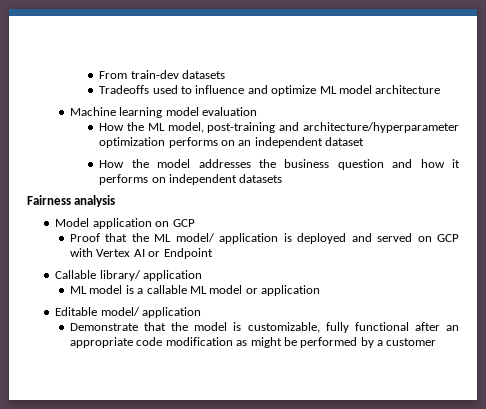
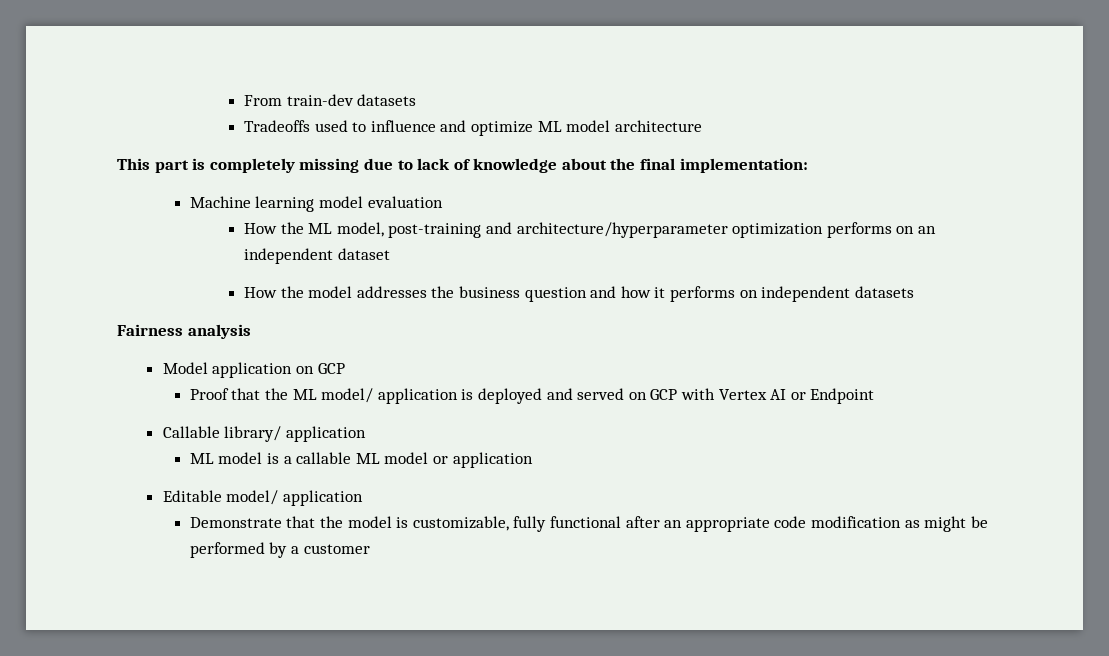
+ This part is completely missing due to lack of knowledge about the final implementation:

